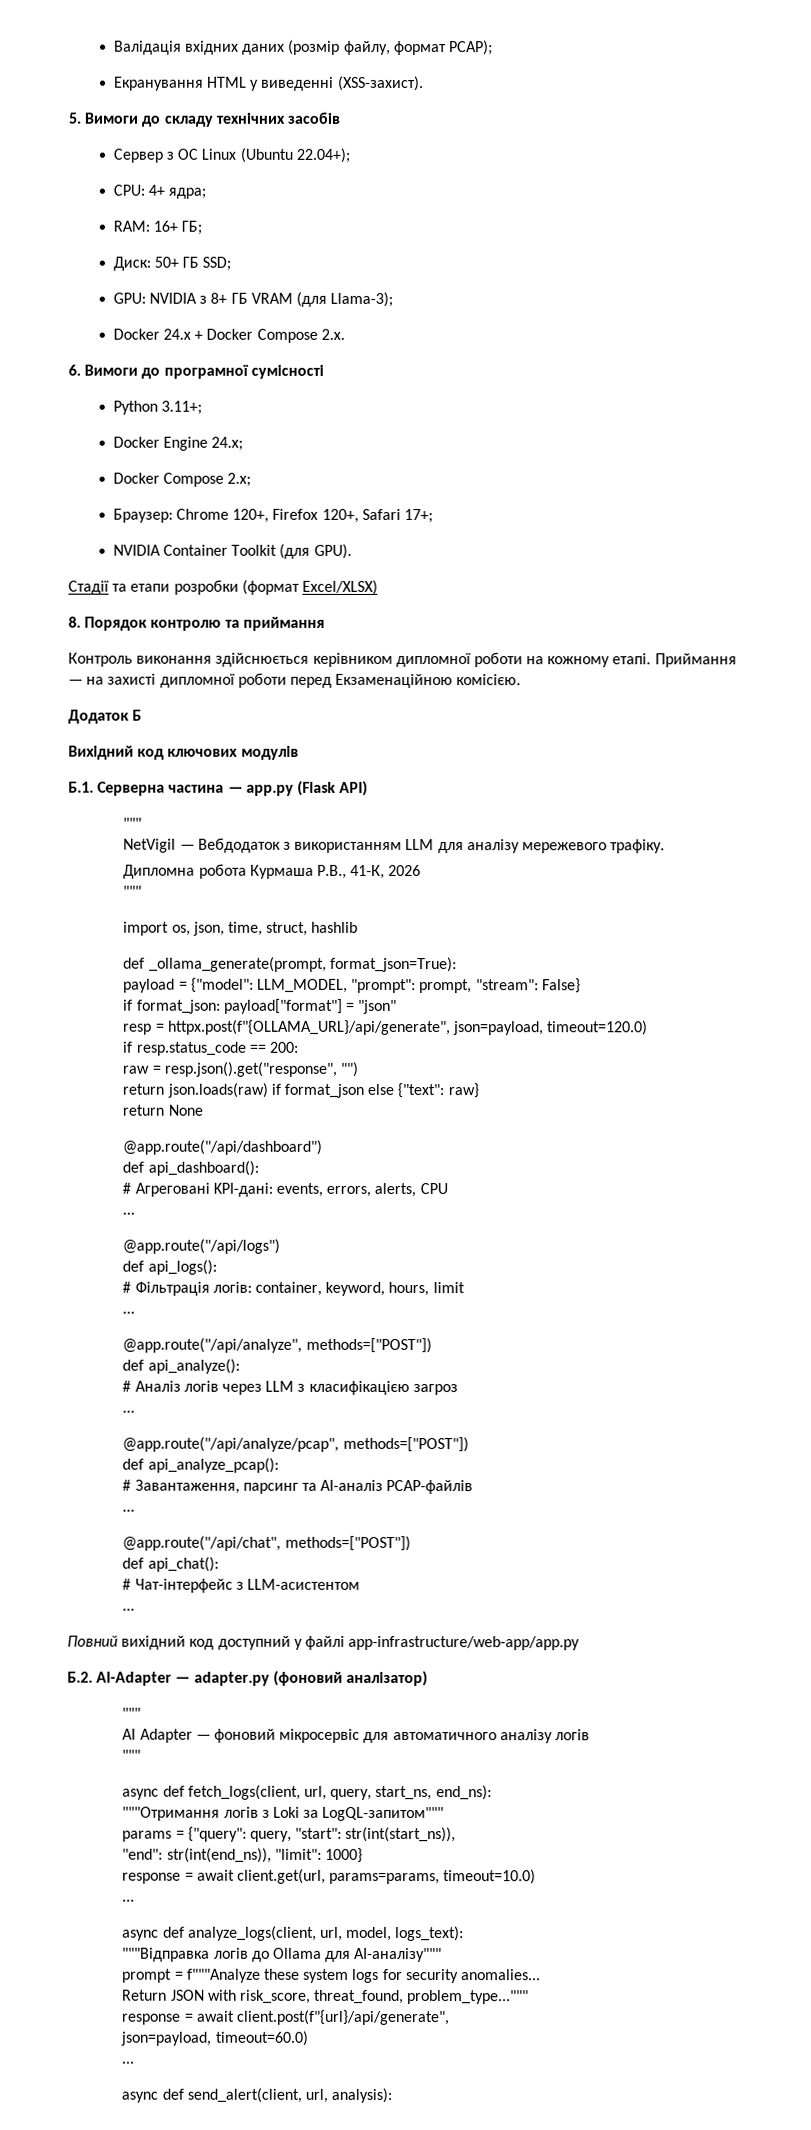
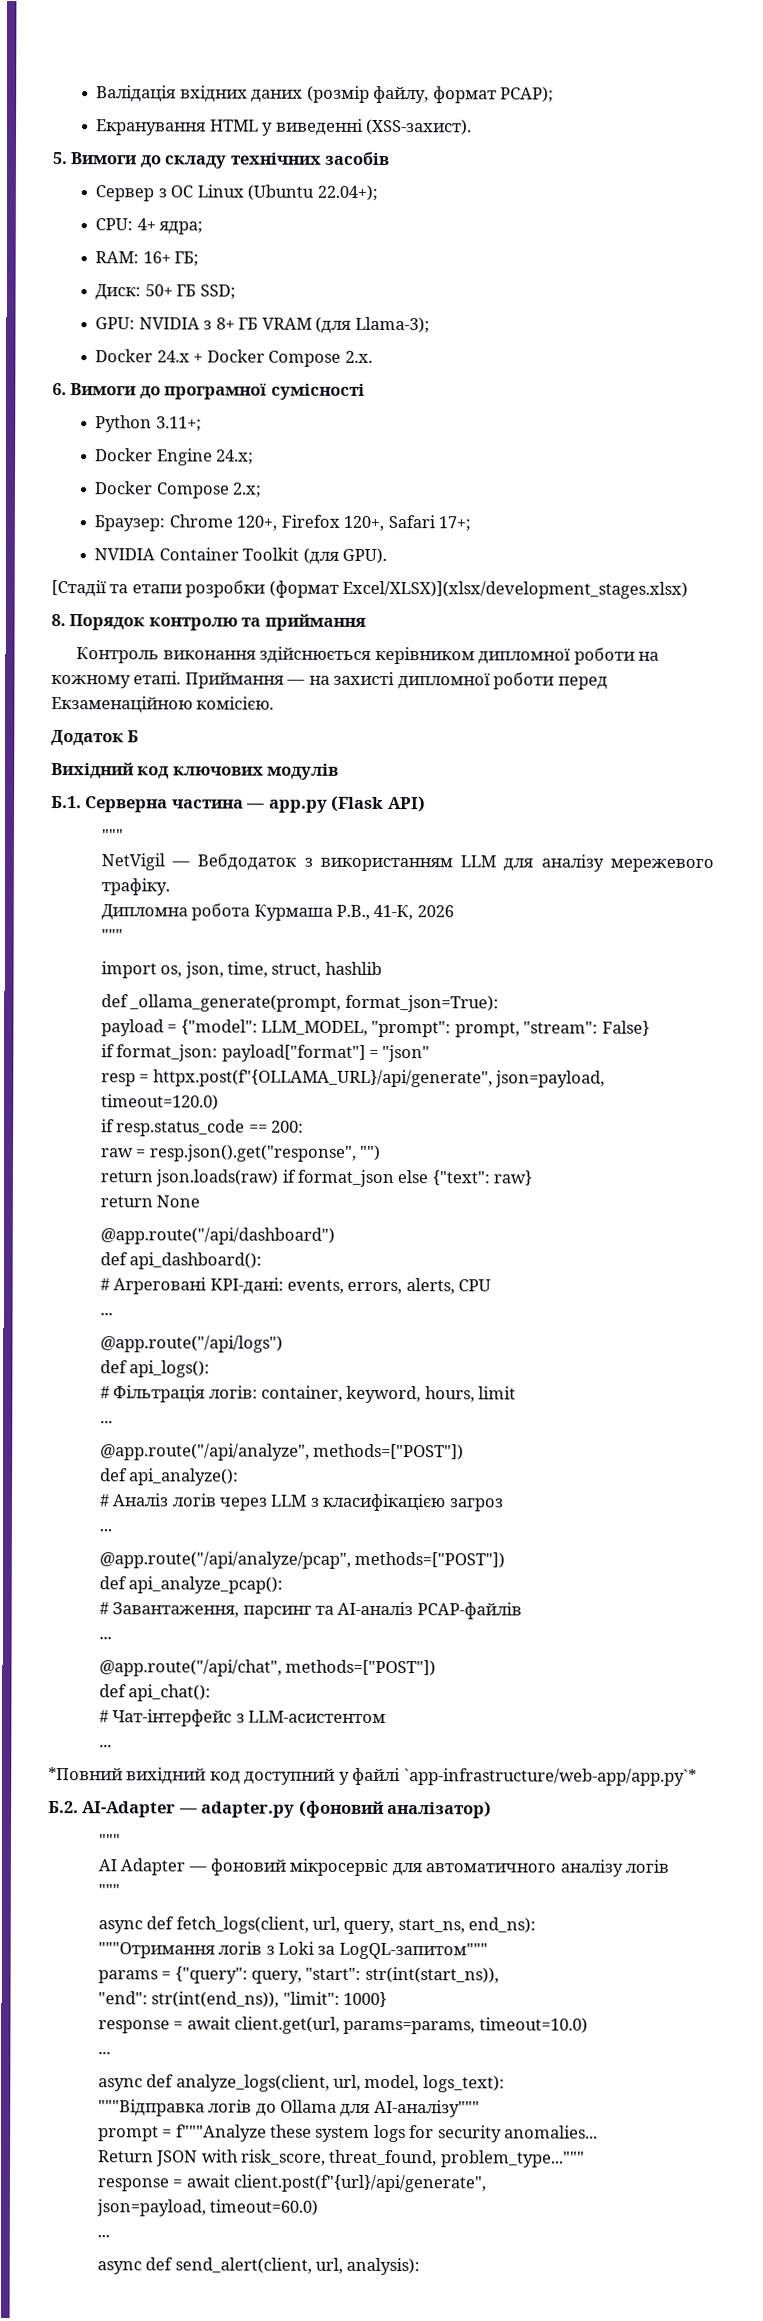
- Стадії та етапи розробки (формат Excel/XLSX)
+ [Стадії та етапи розробки (формат Excel/XLSX)](xlsx/development_stages.xlsx)
- Повний вихідний код доступний у файлі app-infrastructure/web-app/app.py
+ *Повний вихідний код доступний у файлі `app-infrastructure/web-app/app.py`*

